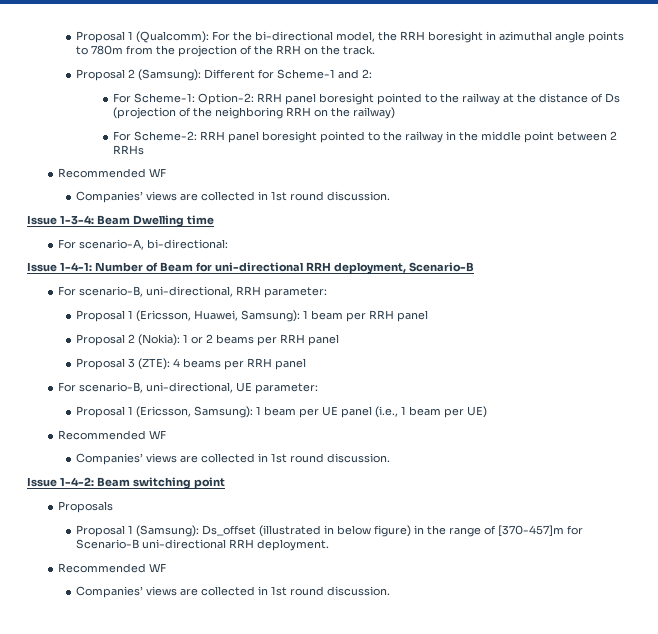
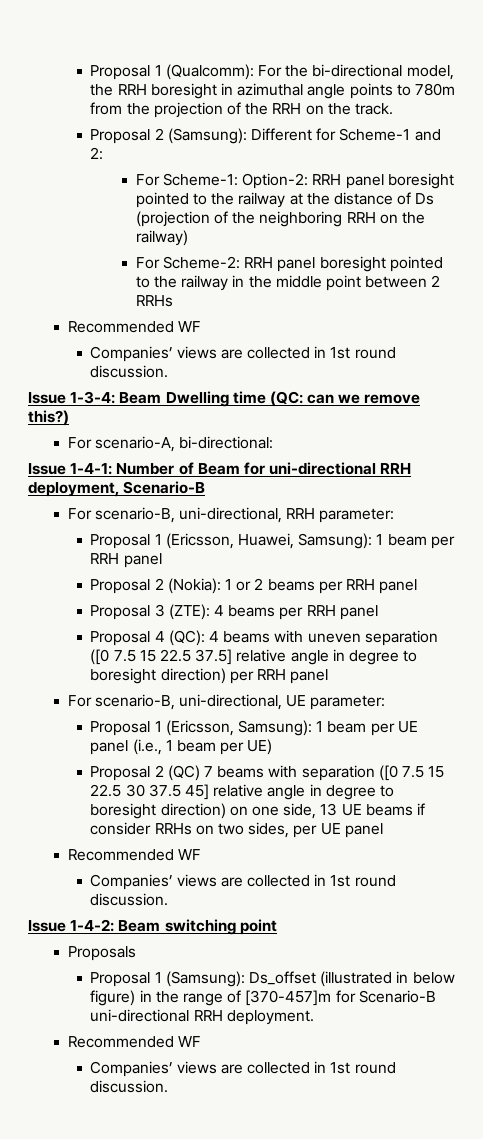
- Issue 1-3-4: Beam Dwelling time
+ Issue 1-3-4: Beam Dwelling time (QC: can we remove this?)
+ Proposal 4 (QC): 4 beams with uneven separation ([0 7.5 15 22.5 37.5] relative angle in degree to boresight direction) per RRH panel
+ Proposal 2 (QC) 7 beams with separation ([0 7.5 15 22.5 30 37.5 45] relative angle in degree to boresight direction) on one side, 13 UE beams if consider RRHs on two sides, per UE panel

